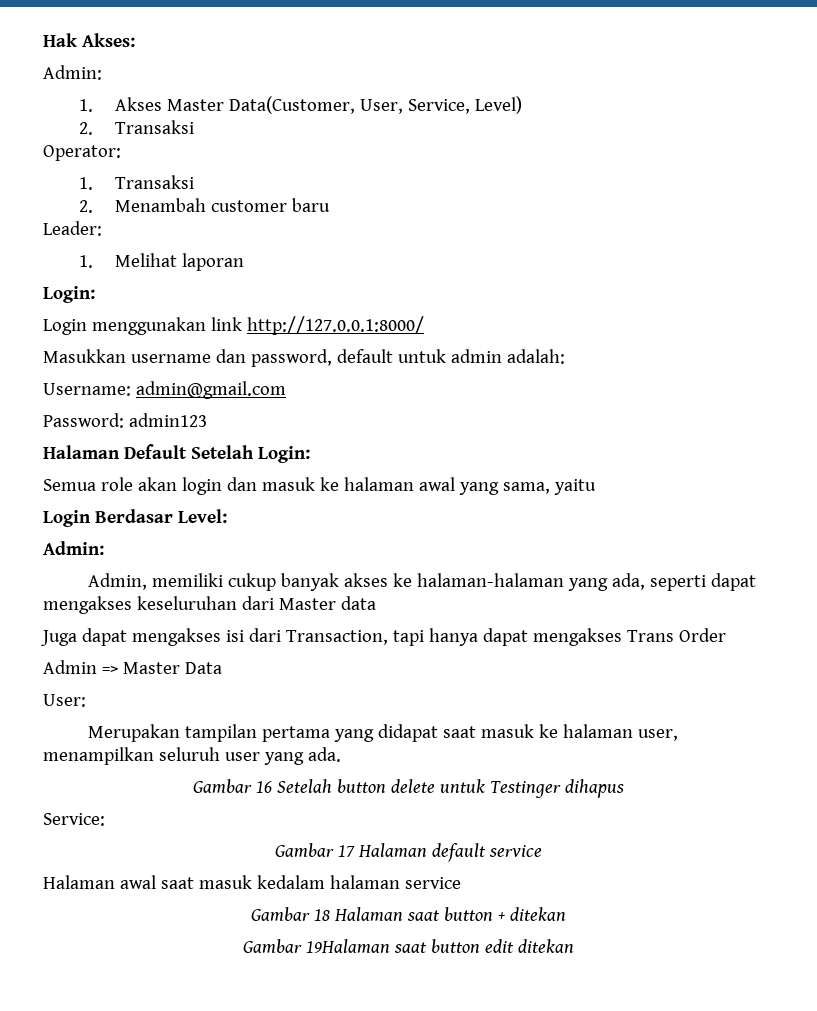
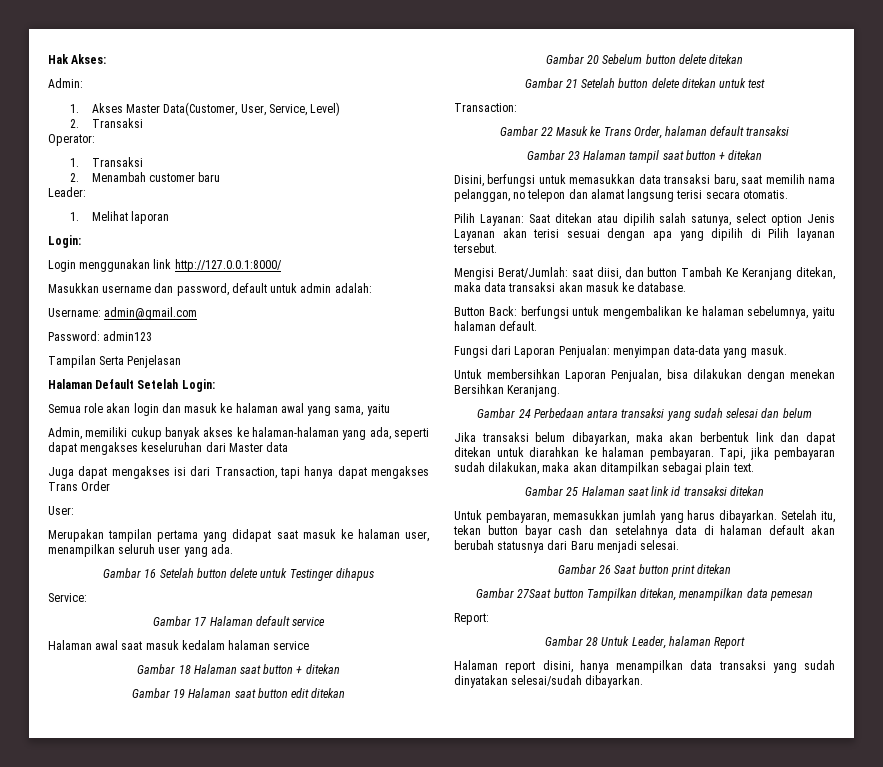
+ Tampilan Serta Penjelasan
- Login Berdasar Level:
- Admin:
- Admin => Master Data
- Gambar 19Halaman saat button edit ditekan
+ Gambar 19 Halaman saat button edit ditekan
+ Gambar 20 Sebelum button delete ditekan
+ Gambar 21 Setelah button delete ditekan untuk test
+ Transaction:
+ Gambar 22 Masuk ke Trans Order, halaman default transaksi
+ Gambar 23 Halaman tampil saat button + ditekan
+ Disini, berfungsi untuk memasukkan data transaksi baru, saat memilih nama pelanggan, no telepon dan alamat langsung terisi secara otomatis.
+ Pilih Layanan: Saat ditekan atau dipilih salah satunya, select option Jenis Layanan akan terisi sesuai dengan apa yang dipilih di Pilih layanan tersebut.
+ Mengisi Berat/Jumlah: saat diisi, dan button Tambah Ke Keranjang ditekan, maka data transaksi akan masuk ke database.
+ Button Back: berfungsi untuk mengembalikan ke halaman sebelumnya, yaitu halaman default.
+ Fungsi dari Laporan Penjualan: menyimpan data-data yang masuk.
+ Untuk membersihkan Laporan Penjualan, bisa dilakukan dengan menekan Bersihkan Keranjang.
+ Gambar 24 Perbedaan antara transaksi yang sudah selesai dan belum
+ Jika transaksi belum dibayarkan, maka akan berbentuk link dan dapat ditekan untuk diarahkan ke halaman pembayaran. Tapi, jika pembayaran sudah dilakukan, maka akan ditampilkan sebagai plain text.
+ Gambar 25 Halaman saat link id transaksi ditekan
+ Untuk pembayaran, memasukkan jumlah yang harus dibayarkan. Setelah itu, tekan button bayar cash dan setelahnya data di halaman default akan berubah statusnya dari Baru menjadi selesai.
+ Gambar 26 Saat button print ditekan
+ Gambar 27Saat button Tampilkan ditekan, menampilkan data pemesan
+ Report:
+ Gambar 28 Untuk Leader, halaman Report
+ Halaman report disini, hanya menampilkan data transaksi yang sudah dinyatakan selesai/sudah dibayarkan.

